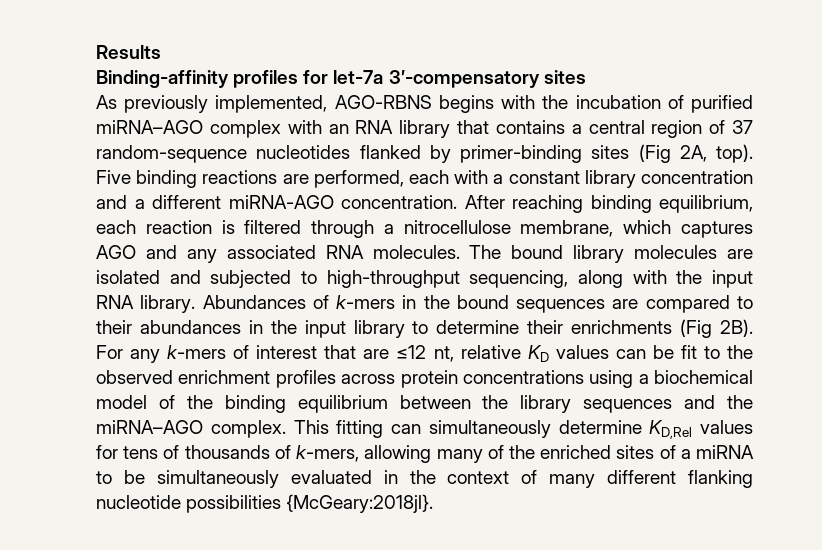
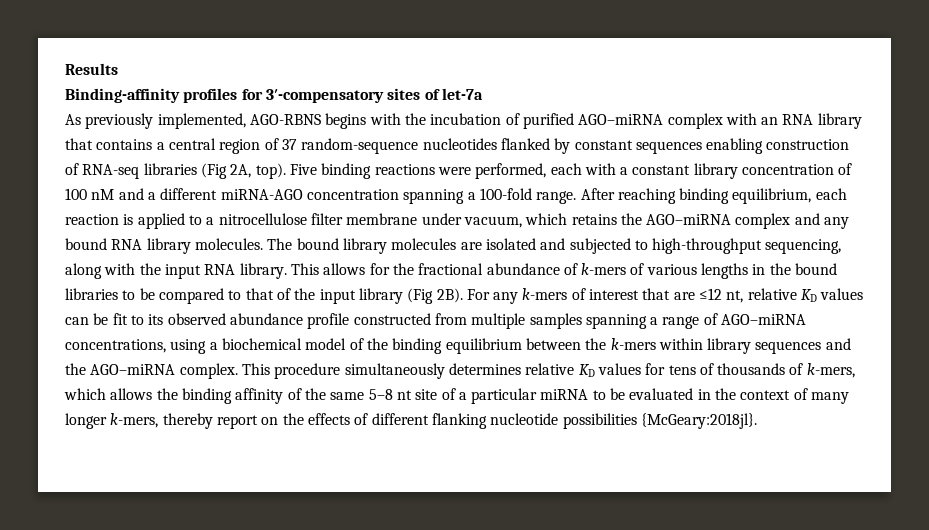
- Binding-affinity profiles for let-7a 3′-compensatory sites
+ Binding-affinity profiles for 3′-compensatory sites of let-7a
- As previously implemented, AGO-RBNS begins with the incubation of purified miRNA–AGO complex with an RNA library that contains a central region of 37 random-sequence nucleotides flanked by primer-binding sites (Fig 2A, top).
+ As previously implemented, AGO-RBNS begins with the incubation of purified AGO–miRNA complex with an RNA library that contains a central region of 37 random-sequence nucleotides flanked by constant sequences enabling construction of RNA-seq libraries (Fig 2A, top).
- Five binding reactions are performed, each with a constant library concentration and a different miRNA-AGO concentration.
+ Five binding reactions were performed, each with a constant library concentration of 100 nM and a different miRNA-AGO concentration spanning a 100-fold range.
- After reaching binding equilibrium, each reaction is filtered through a nitrocellulose membrane, which captures AGO and any associated RNA molecules.
+ After reaching binding equilibrium, each reaction is applied to a nitrocellulose filter membrane under vacuum, which retains the AGO–miRNA complex and any bound RNA library molecules.
- Abundances of k-mers in the bound sequences are compared to their abundances in the input library to determine their enrichments (Fig 2B).
+ This allows for the fractional abundance of k-mers of various lengths in the bound libraries to be compared to that of the input library (Fig 2B).
- For any k-mers of interest that are ≤12 nt, relative KD values can be fit to the observed enrichment profiles across protein concentrations using a biochemical model of the binding equilibrium between the library sequences and the miRNA–AGO complex.
+ For any k-mers of interest that are ≤12 nt, relative KD values can be fit to its observed abundance profile constructed from multiple samples spanning a range of AGO–miRNA concentrations, using a biochemical model of the binding equilibrium between the k-mers within library sequences and the AGO–miRNA complex.
- This fitting can simultaneously determine KD,Rel values for tens of thousands of k-mers, allowing many of the enriched sites of a miRNA to be simultaneously evaluated in the context of many different flanking nucleotide possibilities {McGeary:2018jl}.
+ This procedure simultaneously determines relative KD values for tens of thousands of k-mers, which allows the binding affinity of the same 5–8 nt site of a particular miRNA to be evaluated in the context of many longer k-mers, thereby report on the effects of different flanking nucleotide possibilities {McGeary:2018jl}.

